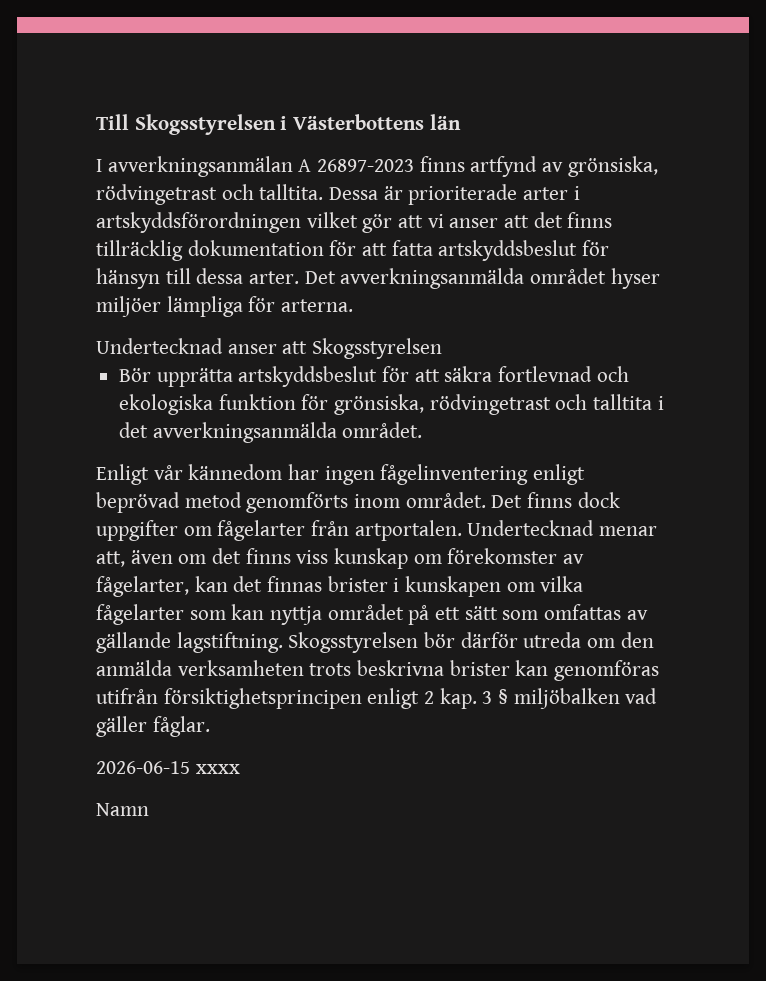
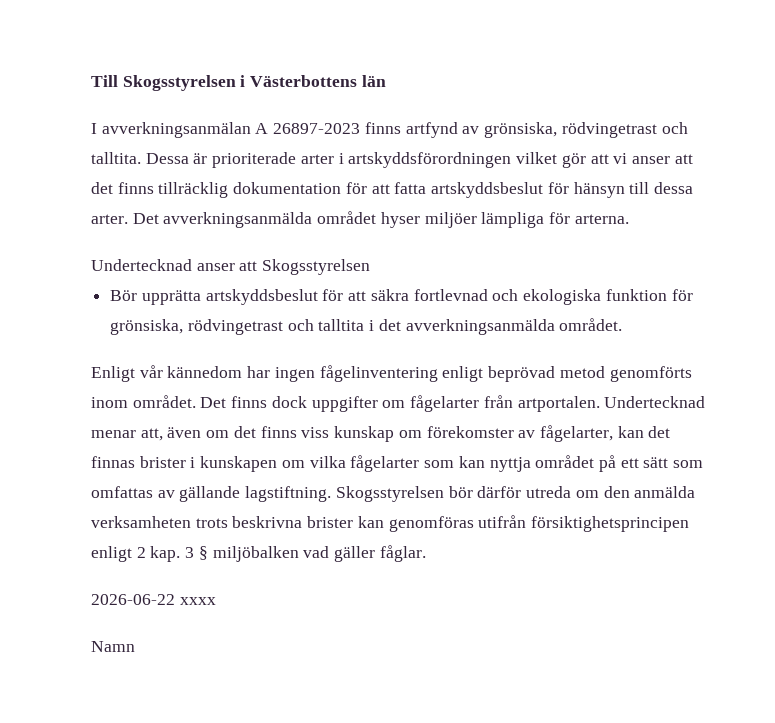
- 2026-06-15 xxxx
+ 2026-06-22 xxxx

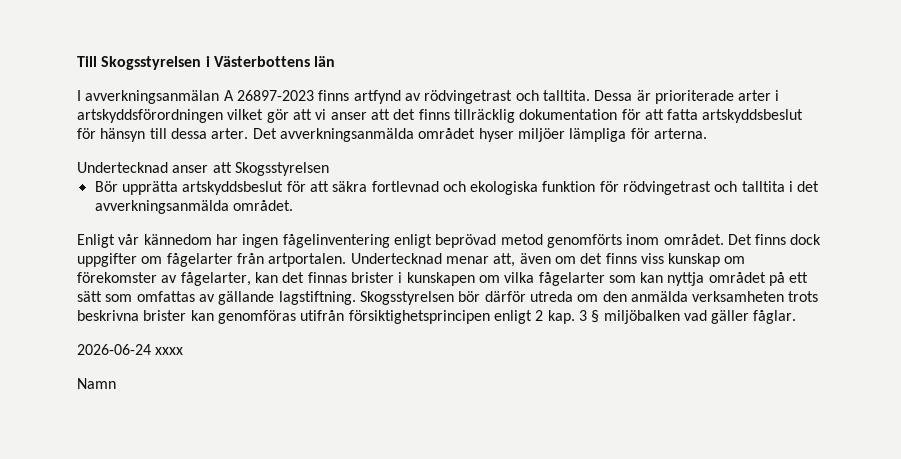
- I avverkningsanmälan A 26897-2023 finns artfynd av grönsiska, rödvingetrast och talltita.
+ I avverkningsanmälan A 26897-2023 finns artfynd av rödvingetrast och talltita.
- Bör upprätta artskyddsbeslut för att säkra fortlevnad och ekologiska funktion för grönsiska, rödvingetrast och talltita i det avverkningsanmälda området.
+ Bör upprätta artskyddsbeslut för att säkra fortlevnad och ekologiska funktion för rödvingetrast och talltita i det avverkningsanmälda området.
- 2026-06-22 xxxx
+ 2026-06-24 xxxx

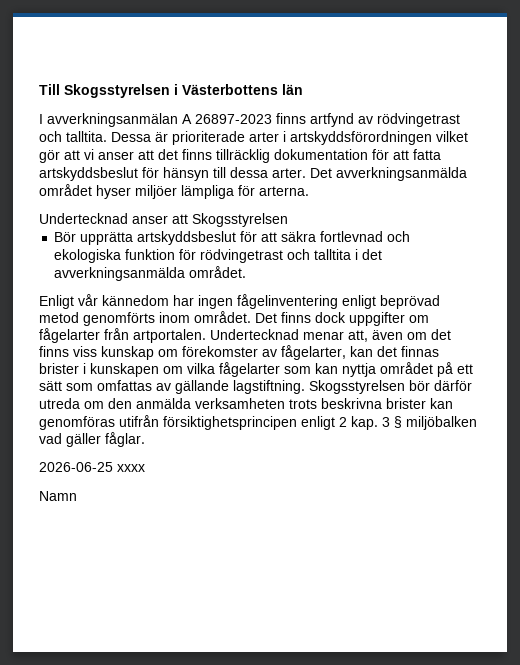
- 2026-06-24 xxxx
+ 2026-06-25 xxxx

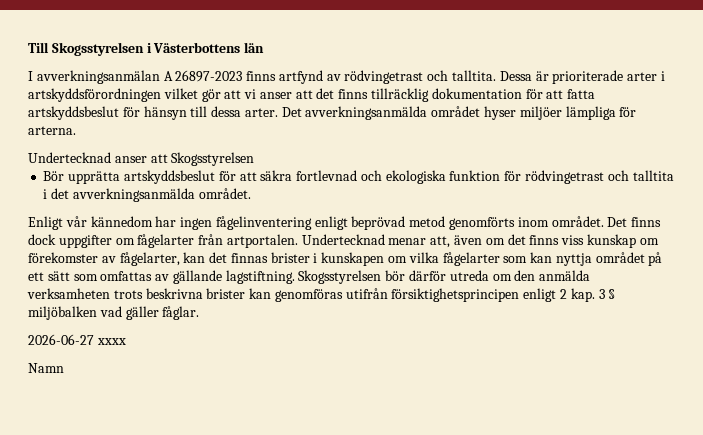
- 2026-06-25 xxxx
+ 2026-06-27 xxxx

